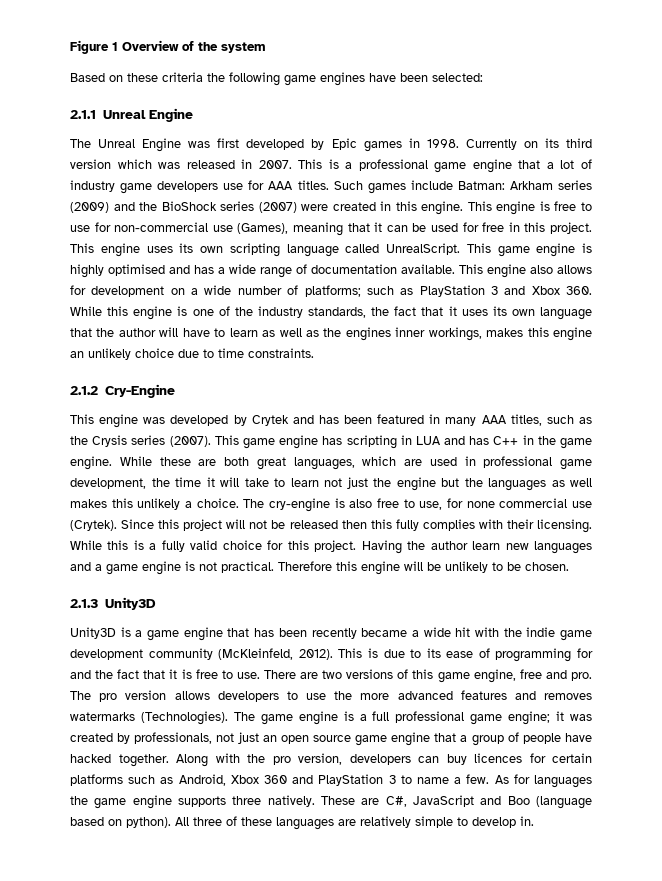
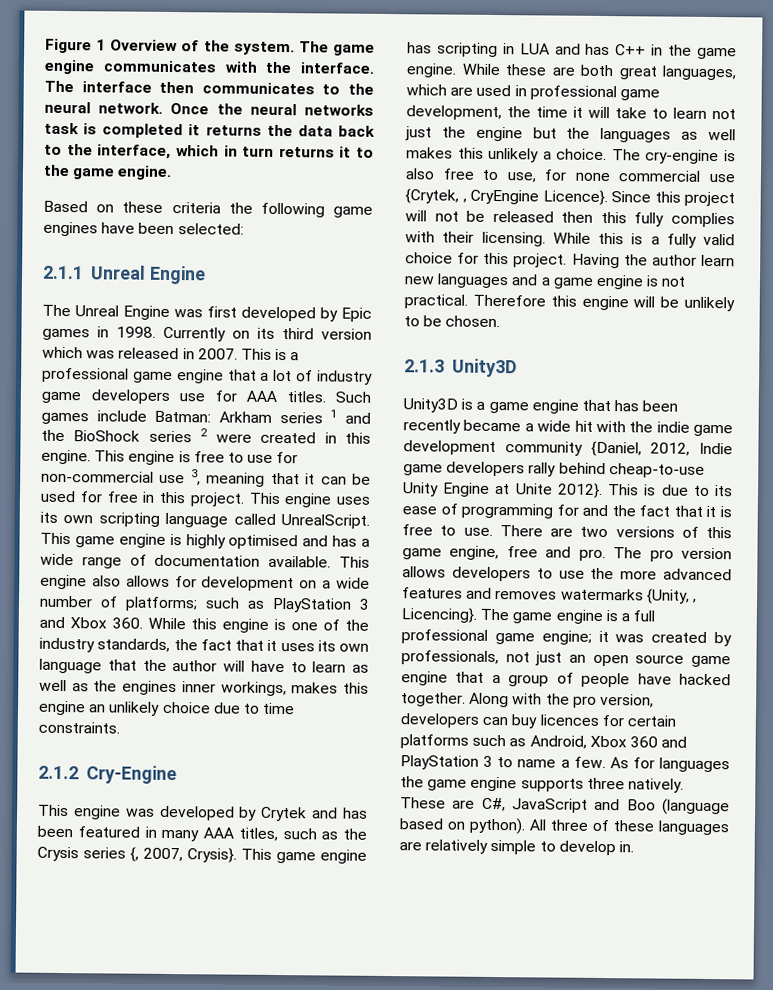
- Figure 1 Overview of the system
+ Figure 1 Overview of the system. The game engine communicates with the interface. The interface then communicates to the neural network. Once the neural networks task is completed it returns the data back to the interface, which in turn returns it to the game engine.
- Such games include Batman: Arkham series (2009) and the BioShock series (2007) were created in this engine.
+ Such games include Batman: Arkham series 1 and the BioShock series 2 were created in this engine.
- This engine is free to use for non-commercial use (Games), meaning that it can be used for free in this project.
+ This engine is free to use for non-commercial use 3, meaning that it can be used for free in this project.
- This engine was developed by Crytek and has been featured in many AAA titles, such as the Crysis series (2007).
+ This engine was developed by Crytek and has been featured in many AAA titles, such as the Crysis series {, 2007, Crysis}.
- The cry-engine is also free to use, for none commercial use (Crytek).
+ The cry-engine is also free to use, for none commercial use {Crytek, , CryEngine Licence}.
- Unity3D is a game engine that has been recently became a wide hit with the indie game development community (McKleinfeld, 2012).
+ Unity3D is a game engine that has been recently became a wide hit with the indie game development community {Daniel, 2012, Indie game developers rally behind cheap-to-use Unity Engine at Unite 2012}.
- The pro version allows developers to use the more advanced features and removes watermarks (Technologies).
+ The pro version allows developers to use the more advanced features and removes watermarks {Unity, , Licencing}.

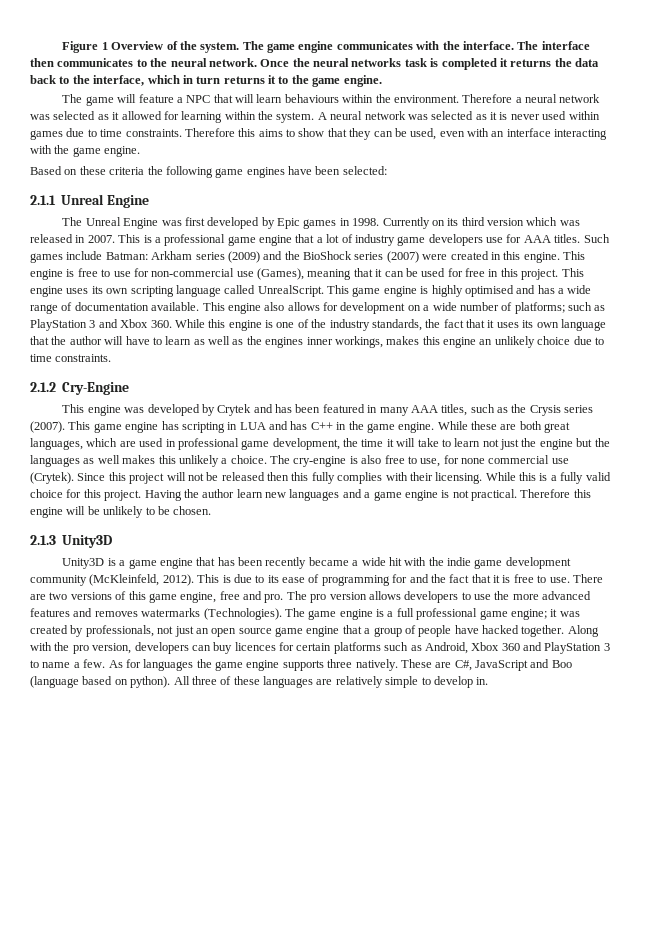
+ The game will feature a NPC that will learn behaviours within the environment. Therefore a neural network was selected as it allowed for learning within the system. A neural network was selected as it is never used within games due to time constraints. Therefore this aims to show that they can be used, even with an interface interacting with the game engine.
- Such games include Batman: Arkham series 1 and the BioShock series 2 were created in this engine.
+ Such games include Batman: Arkham series (2009) and the BioShock series (2007) were created in this engine.
- This engine is free to use for non-commercial use 3, meaning that it can be used for free in this project.
+ This engine is free to use for non-commercial use (Games), meaning that it can be used for free in this project.
- This engine was developed by Crytek and has been featured in many AAA titles, such as the Crysis series {, 2007, Crysis}.
+ This engine was developed by Crytek and has been featured in many AAA titles, such as the Crysis series (2007).
- The cry-engine is also free to use, for none commercial use {Crytek, , CryEngine Licence}.
+ The cry-engine is also free to use, for none commercial use (Crytek).
- Unity3D is a game engine that has been recently became a wide hit with the indie game development community {Daniel, 2012, Indie game developers rally behind cheap-to-use Unity Engine at Unite 2012}.
+ Unity3D is a game engine that has been recently became a wide hit with the indie game development community (McKleinfeld, 2012).
- The pro version allows developers to use the more advanced features and removes watermarks {Unity, , Licencing}.
+ The pro version allows developers to use the more advanced features and removes watermarks (Technologies).

